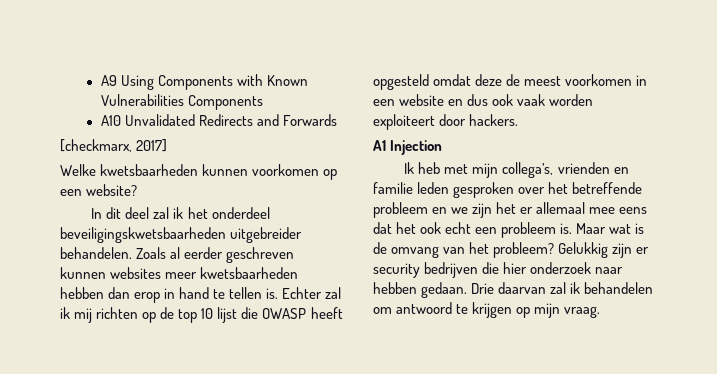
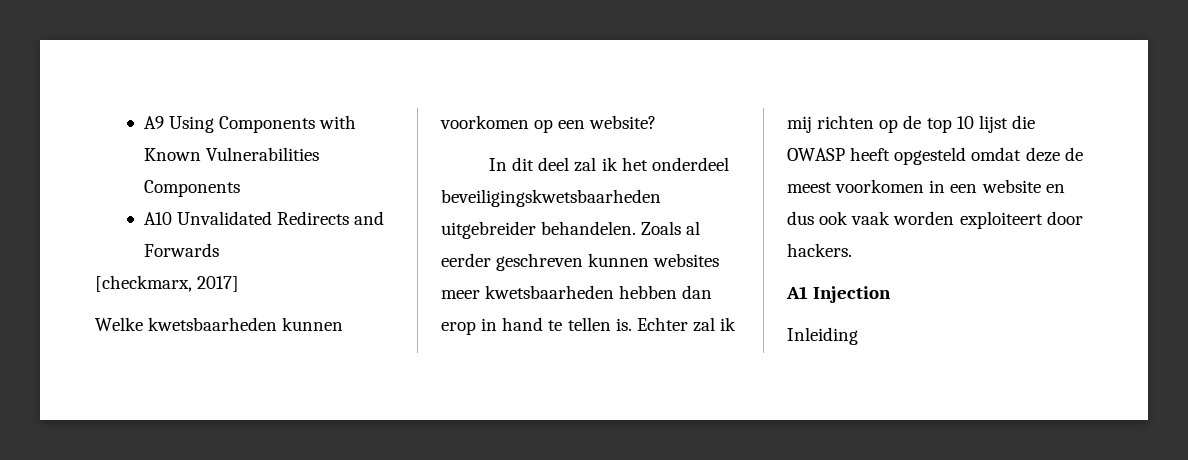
- Ik heb met mijn collega’s, vrienden en familie leden gesproken over het betreffende probleem en we zijn het er allemaal mee eens dat het ook echt een probleem is. Maar wat is de omvang van het probleem? Gelukkig zijn er security bedrijven die hier onderzoek naar hebben gedaan. Drie daarvan zal ik behandelen om antwoord te krijgen op mijn vraag.
+ Inleiding

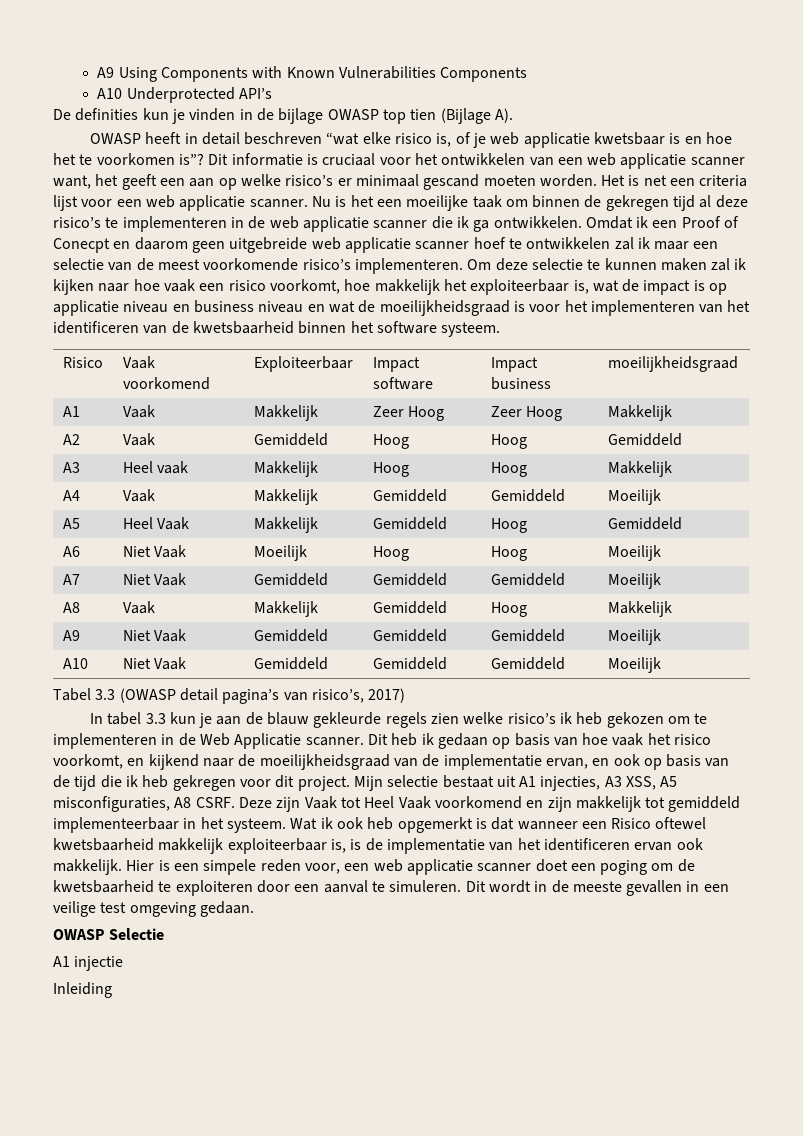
- A10 Unvalidated Redirects and Forwards
- [checkmarx, 2017]
- Welke kwetsbaarheden kunnen voorkomen op een website?
- In dit deel zal ik het onderdeel beveiligingskwetsbaarheden uitgebreider behandelen. Zoals al eerder geschreven kunnen websites meer kwetsbaarheden hebben dan erop in hand te tellen is. Echter zal ik mij richten op de top 10 lijst die OWASP heeft opgesteld omdat deze de meest voorkomen in een website en dus ook vaak worden exploiteert door hackers.
- A1 Injection
+ A10 Underprotected API’s
+ De definities kun je vinden in de bijlage OWASP top tien (Bijlage A).
+ OWASP heeft in detail beschreven “wat elke risico is, of je web applicatie kwetsbaar is en hoe het te voorkomen is”? Dit informatie is cruciaal voor het ontwikkelen van een web applicatie scanner want, het geeft een aan op welke risico’s er minimaal gescand moeten worden. Het is net een criteria lijst voor een web applicatie scanner. Nu is het een moeilijke taak om binnen de gekregen tijd al deze risico’s te implementeren in de web applicatie scanner die ik ga ontwikkelen. Omdat ik een Proof of Conecpt en daarom geen uitgebreide web applicatie scanner hoef te ontwikkelen zal ik maar een selectie van de meest voorkomende risico’s implementeren. Om deze selectie te kunnen maken zal ik kijken naar hoe vaak een risico voorkomt, hoe makkelijk het exploiteerbaar is, wat de impact is op applicatie niveau en business niveau en wat de moeilijkheidsgraad is voor het implementeren van het identificeren van de kwetsbaarheid binnen het software systeem.
+ Risico | Vaak voorkomend | Exploiteerbaar | Impact software | Impact business | moeilijkheidsgraad
+ A1 | Vaak | Makkelijk | Zeer Hoog | Zeer Hoog | Makkelijk
+ A2 | Vaak | Gemiddeld | Hoog | Hoog | Gemiddeld
+ A3 | Heel vaak | Makkelijk | Hoog | Hoog | Makkelijk
+ A4 | Vaak | Makkelijk | Gemiddeld | Gemiddeld | Moeilijk
+ A5 | Heel Vaak | Makkelijk | Gemiddeld | Hoog | Gemiddeld
+ A6 | Niet Vaak | Moeilijk | Hoog | Hoog | Moeilijk
+ A7 | Niet Vaak | Gemiddeld | Gemiddeld | Gemiddeld | Moeilijk
+ A8 | Vaak | Makkelijk | Gemiddeld | Hoog | Makkelijk
+ A9 | Niet Vaak | Gemiddeld | Gemiddeld | Gemiddeld | Moeilijk
+ A10 | Niet Vaak | Gemiddeld | Gemiddeld | Gemiddeld | Moeilijk
+ Tabel 3.3 (OWASP detail pagina’s van risico’s, 2017)
+ In tabel 3.3 kun je aan de blauw gekleurde regels zien welke risico’s ik heb gekozen om te implementeren in de Web Applicatie scanner. Dit heb ik gedaan op basis van hoe vaak het risico voorkomt, en kijkend naar de moeilijkheidsgraad van de implementatie ervan, en ook op basis van de tijd die ik heb gekregen voor dit project. Mijn selectie bestaat uit A1 injecties, A3 XSS, A5 misconfiguraties, A8 CSRF. Deze zijn Vaak tot Heel Vaak voorkomend en zijn makkelijk tot gemiddeld implementeerbaar in het systeem. Wat ik ook heb opgemerkt is dat wanneer een Risico oftewel kwetsbaarheid makkelijk exploiteerbaar is, is de implementatie van het identificeren ervan ook makkelijk. Hier is een simpele reden voor, een web applicatie scanner doet een poging om de kwetsbaarheid te exploiteren door een aanval te simuleren. Dit wordt in de meeste gevallen in een veilige test omgeving gedaan.
+ OWASP Selectie
+ A1 injectie

